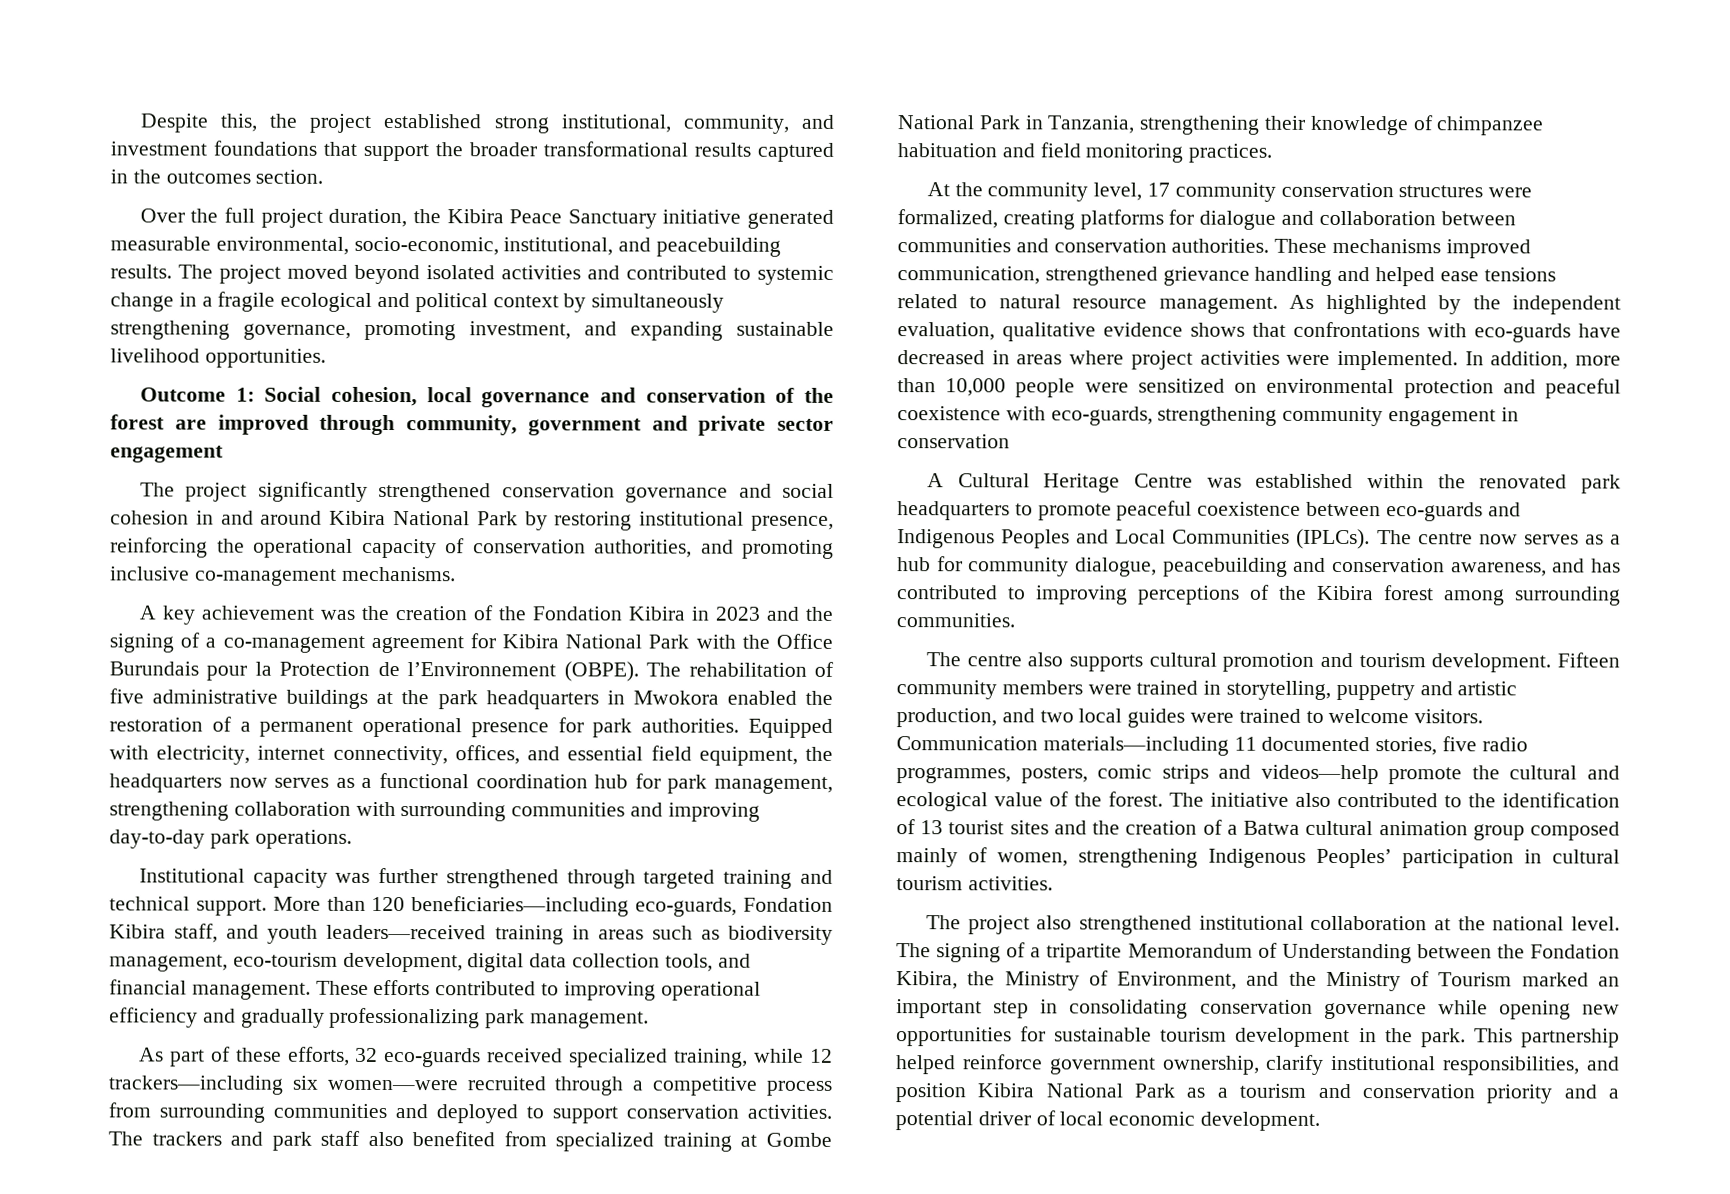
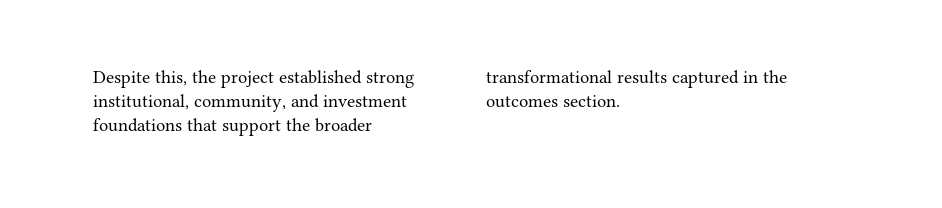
- Over the full project duration, the Kibira Peace Sanctuary initiative generated measurable environmental, socio-economic, institutional, and peacebuilding results. The project moved beyond isolated activities and contributed to systemic change in a fragile ecological and political context by simultaneously strengthening governance, promoting investment, and expanding sustainable livelihood opportunities.
- Outcome 1: Social cohesion, local governance and conservation of the forest are improved through community, government and private sector engagement
- The project significantly strengthened conservation governance and social cohesion in and around Kibira National Park by restoring institutional presence, reinforcing the operational capacity of conservation authorities, and promoting inclusive co-management mechanisms.
- A key achievement was the creation of the Fondation Kibira in 2023 and the signing of a co-management agreement for Kibira National Park with the Office Burundais pour la Protection de l’Environnement (OBPE). The rehabilitation of five administrative buildings at the park headquarters in Mwokora enabled the restoration of a permanent operational presence for park authorities. Equipped with electricity, internet connectivity, offices, and essential field equipment, the headquarters now serves as a functional coordination hub for park management, strengthening collaboration with surrounding communities and improving day-to-day park operations.
- Institutional capacity was further strengthened through targeted training and technical support. More than 120 beneficiaries—including eco-guards, Fondation Kibira staff, and youth leaders—received training in areas such as biodiversity management, eco-tourism development, digital data collection tools, and financial management. These efforts contributed to improving operational efficiency and gradually professionalizing park management.
- As part of these efforts, 32 eco-guards received specialized training, while 12 trackers—including six women—were recruited through a competitive process from surrounding communities and deployed to support conservation activities. The trackers and park staff also benefited from specialized training at Gombe National Park in Tanzania, strengthening their knowledge of chimpanzee habituation and field monitoring practices.
- At the community level, 17 community conservation structures were formalized, creating platforms for dialogue and collaboration between communities and conservation authorities. These mechanisms improved communication, strengthened grievance handling and helped ease tensions related to natural resource management. As highlighted by the independent evaluation, qualitative evidence shows that confrontations with eco-guards have decreased in areas where project activities were implemented. In addition, more than 10,000 people were sensitized on environmental protection and peaceful coexistence with eco-guards, strengthening community engagement in conservation
- A Cultural Heritage Centre was established within the renovated park headquarters to promote peaceful coexistence between eco-guards and Indigenous Peoples and Local Communities (IPLCs). The centre now serves as a hub for community dialogue, peacebuilding and conservation awareness, and has contributed to improving perceptions of the Kibira forest among surrounding communities.
- The centre also supports cultural promotion and tourism development. Fifteen community members were trained in storytelling, puppetry and artistic production, and two local guides were trained to welcome visitors. Communication materials—including 11 documented stories, five radio programmes, posters, comic strips and videos—help promote the cultural and ecological value of the forest. The initiative also contributed to the identification of 13 tourist sites and the creation of a Batwa cultural animation group composed mainly of women, strengthening Indigenous Peoples’ participation in cultural tourism activities.
- The project also strengthened institutional collaboration at the national level. The signing of a tripartite Memorandum of Understanding between the Fondation Kibira, the Ministry of Environment, and the Ministry of Tourism marked an important step in consolidating conservation governance while opening new opportunities for sustainable tourism development in the park. This partnership helped reinforce government ownership, clarify institutional responsibilities, and position Kibira National Park as a tourism and conservation priority and a potential driver of local economic development.

